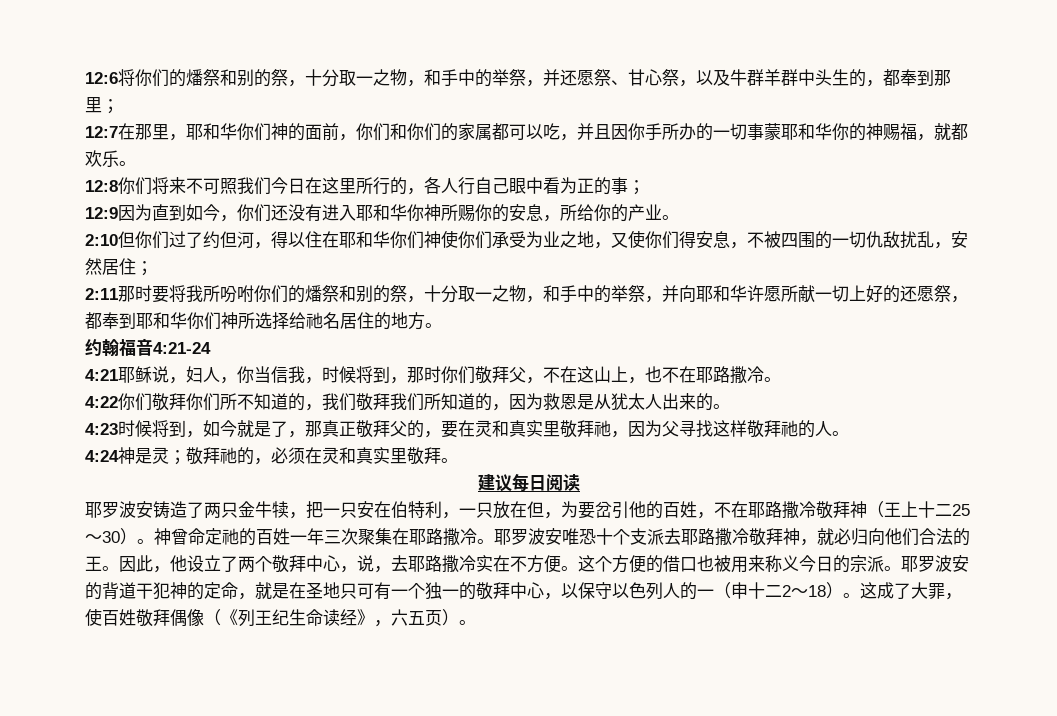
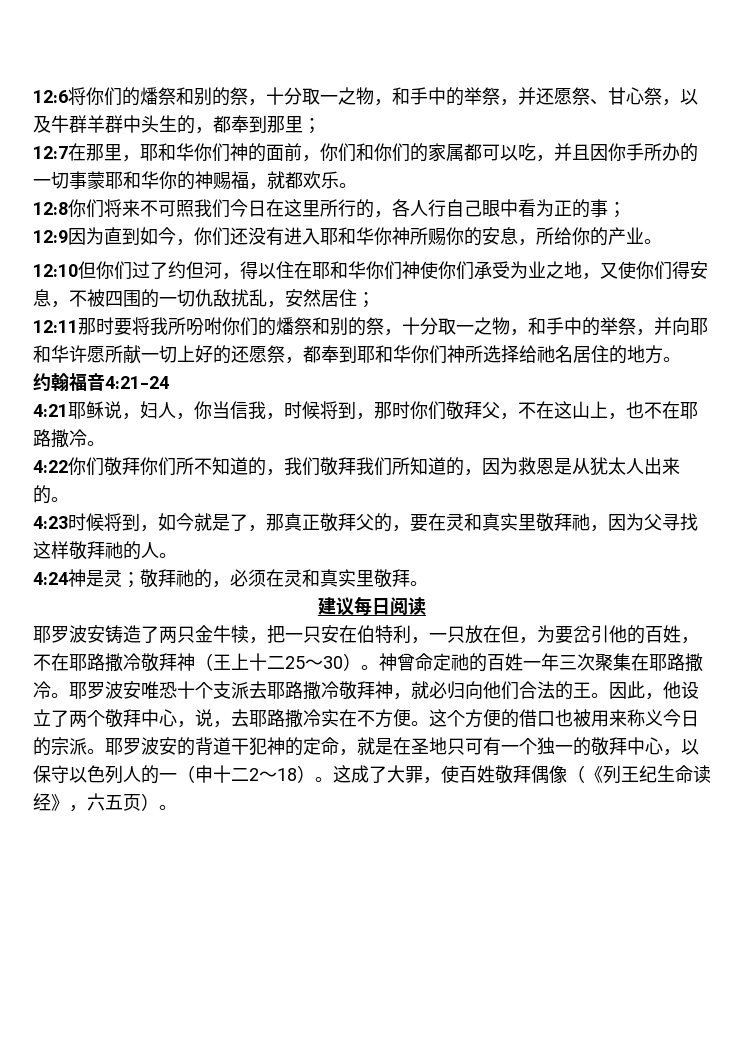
- 2:10但你们过了约但河，得以住在耶和华你们神使你们承受为业之地，又使你们得安息，不被四围的一切仇敌扰乱，安然居住；
+ 12:10但你们过了约但河，得以住在耶和华你们神使你们承受为业之地，又使你们得安息，不被四围的一切仇敌扰乱，安然居住；
- 2:11那时要将我所吩咐你们的燔祭和别的祭，十分取一之物，和手中的举祭，并向耶和华许愿所献一切上好的还愿祭，都奉到耶和华你们神所选择给祂名居住的地方。
+ 12:11那时要将我所吩咐你们的燔祭和别的祭，十分取一之物，和手中的举祭，并向耶和华许愿所献一切上好的还愿祭，都奉到耶和华你们神所选择给祂名居住的地方。

